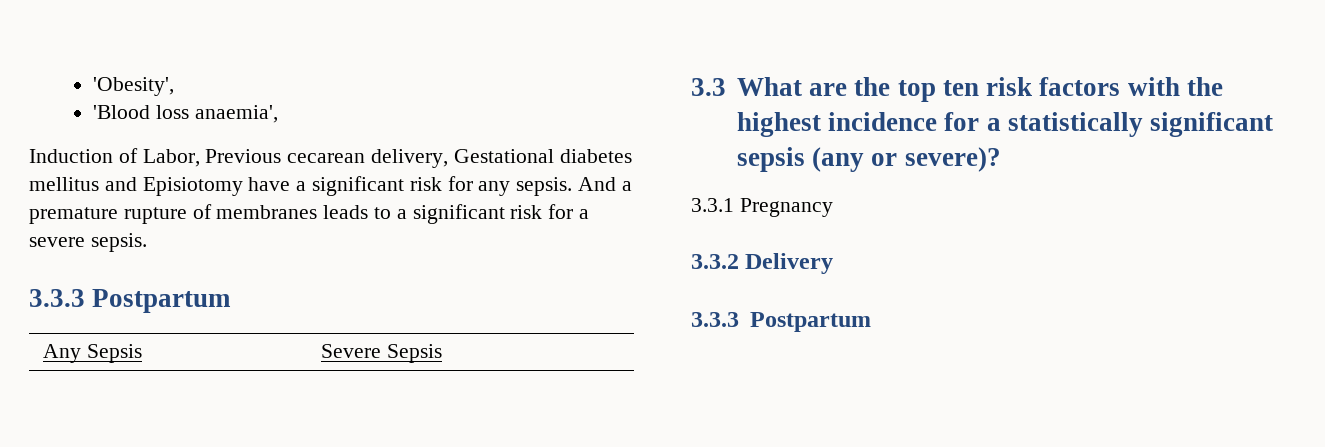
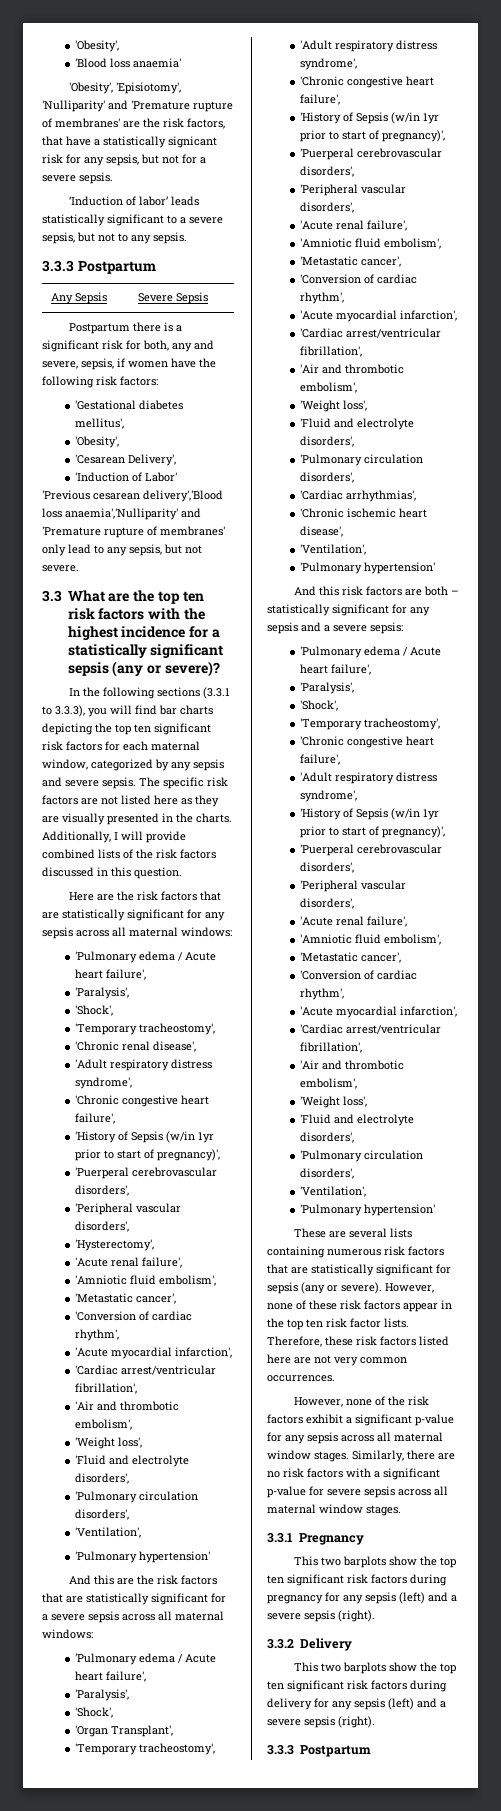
- 'Blood loss anaemia',
- Induction of Labor, Previous cecarean delivery, Gestational diabetes mellitus and Episiotomy have a significant risk for any sepsis. And a premature rupture of membranes leads to a significant risk for a severe sepsis.
+ 'Blood loss anaemia'
+ 'Obesity', 'Episiotomy', 'Nulliparity' and 'Premature rupture of membranes' are the risk factors, that have a statistically signicant risk for any sepsis, but not for a severe sepsis.
+ ‘Induction of labor’ leads statistically significant to a severe sepsis, but not to any sepsis.
+ Postpartum there is a significant risk for both, any and severe, sepsis, if women have the following risk factors:
+ 'Gestational diabetes mellitus',
+ 'Obesity',
+ 'Cesarean Delivery',
+ 'Induction of Labor'
+ 'Previous cesarean delivery','Blood loss anaemia','Nulliparity' and 'Premature rupture of membranes' only lead to any sepsis, but not severe.
+ In the following sections (3.3.1 to 3.3.3), you will find bar charts depicting the top ten significant risk factors for each maternal window, categorized by any sepsis and severe sepsis. The specific risk factors are not listed here as they are visually presented in the charts. Additionally, I will provide combined lists of the risk factors discussed in this question.
+ Here are the risk factors that are statistically significant for any sepsis across all maternal windows:
+ 'Pulmonary edema / Acute heart failure',
+ 'Paralysis',
+ 'Shock',
+ 'Temporary tracheostomy',
+ 'Chronic renal disease',
+ 'Adult respiratory distress syndrome',
+ 'Chronic congestive heart failure',
+ 'History of Sepsis (w/in 1yr prior to start of pregnancy)',
+ 'Puerperal cerebrovascular disorders',
+ 'Peripheral vascular disorders',
+ 'Hysterectomy',
+ 'Acute renal failure',
+ 'Amniotic fluid embolism',
+ 'Metastatic cancer',
+ 'Conversion of cardiac rhythm',
+ 'Acute myocardial infarction',
+ 'Cardiac arrest/ventricular fibrillation',
+ 'Air and thrombotic embolism',
+ 'Weight loss',
+ 'Fluid and electrolyte disorders',
+ 'Pulmonary circulation disorders',
+ 'Ventilation',
+ 'Pulmonary hypertension'
+ And this are the risk factors that are statistically significant for a severe sepsis across all maternal windows:
+ 'Pulmonary edema / Acute heart failure',
+ 'Paralysis',
+ 'Shock',
+ 'Organ Transplant',
+ 'Temporary tracheostomy',
+ 'Adult respiratory distress syndrome',
+ 'Chronic congestive heart failure',
+ 'History of Sepsis (w/in 1yr prior to start of pregnancy)',
+ 'Puerperal cerebrovascular disorders',
+ 'Peripheral vascular disorders',
+ 'Acute renal failure',
+ 'Amniotic fluid embolism',
+ 'Metastatic cancer',
+ 'Conversion of cardiac rhythm',
+ 'Acute myocardial infarction',
+ 'Cardiac arrest/ventricular fibrillation',
+ 'Air and thrombotic embolism',
+ 'Weight loss',
+ 'Fluid and electrolyte disorders',
+ 'Pulmonary circulation disorders',
+ 'Cardiac arrhythmias',
+ 'Chronic ischemic heart disease',
+ 'Ventilation',
+ 'Pulmonary hypertension'
+ And this risk factors are both – statistically significant for any sepsis and a severe sepsis:
+ 'Pulmonary edema / Acute heart failure',
+ 'Paralysis',
+ 'Shock',
+ 'Temporary tracheostomy',
+ 'Chronic congestive heart failure',
+ 'Adult respiratory distress syndrome',
+ 'History of Sepsis (w/in 1yr prior to start of pregnancy)',
+ 'Puerperal cerebrovascular disorders',
+ 'Peripheral vascular disorders',
+ 'Acute renal failure',
+ 'Amniotic fluid embolism',
+ 'Metastatic cancer',
+ 'Conversion of cardiac rhythm',
+ 'Acute myocardial infarction',
+ 'Cardiac arrest/ventricular fibrillation',
+ 'Air and thrombotic embolism',
+ 'Weight loss',
+ 'Fluid and electrolyte disorders',
+ 'Pulmonary circulation disorders',
+ 'Ventilation',
+ 'Pulmonary hypertension'
+ These are several lists containing numerous risk factors that are statistically significant for sepsis (any or severe). However, none of these risk factors appear in the top ten risk factor lists. Therefore, these risk factors listed here are not very common occurrences.
+ However, none of the risk factors exhibit a significant p-value for any sepsis across all maternal window stages. Similarly, there are no risk factors with a significant p-value for severe sepsis across all maternal window stages.
  3.3.1 Pregnancy
+ This two barplots show the top ten significant risk factors during pregnancy for any sepsis (left) and a severe sepsis (right).
  3.3.2 Delivery
+ This two barplots show the top ten significant risk factors during delivery for any sepsis (left) and a severe sepsis (right).

